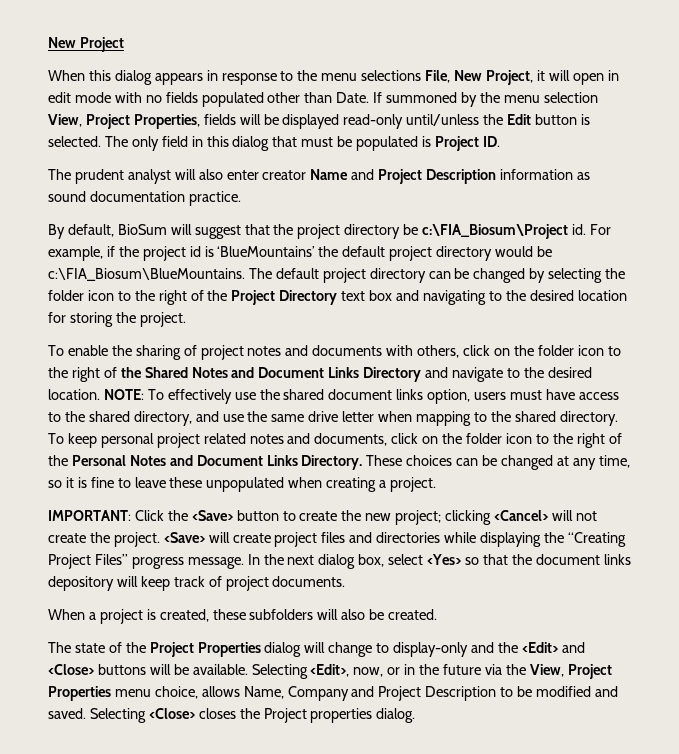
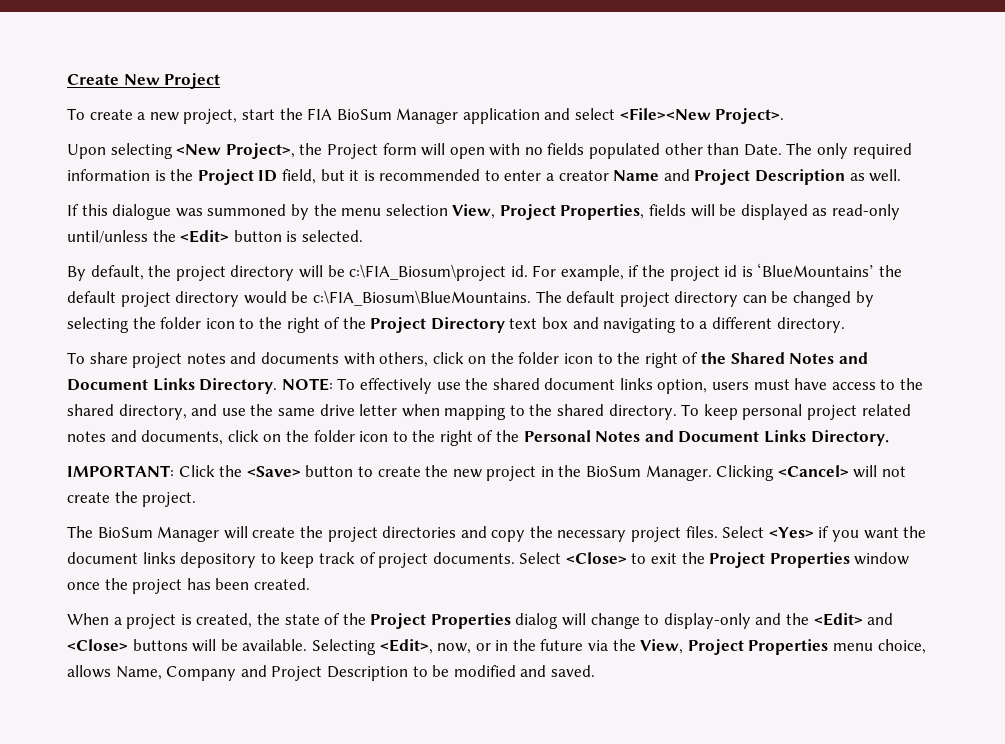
- New Project
+ Create New Project
- When this dialog appears in response to the menu selections File, New Project, it will open in edit mode with no fields populated other than Date.
+ To create a new project, start the FIA BioSum Manager application and select <File><New Project>.
+ Upon selecting <New Project>, the Project form will open with no fields populated other than Date.
- If summoned by the menu selection View, Project Properties, fields will be displayed read-only until/unless the Edit button is selected. The only field in this dialog that must be populated is Project ID.
- The prudent analyst will also enter creator Name and Project Description information as sound documentation practice.
- By default, BioSum will suggest that the project directory be c:\FIA_Biosum\Project id.
+ The only required information is the Project ID field, but it is recommended to enter a creator Name and Project Description as well.
+ If this dialogue was summoned by the menu selection View, Project Properties, fields will be displayed as read-only until/unless the <Edit> button is selected.
+ By default, the project directory will be c:\FIA_Biosum\project id.
- The default project directory can be changed by selecting the folder icon to the right of the Project Directory text box and navigating to the desired location for storing the project.
- To enable the sharing of project notes and documents with others, click on the folder icon to the right of the Shared Notes and Document Links Directory and navigate to the desired location.
+ The default project directory can be changed by selecting the folder icon to the right of the Project Directory text box and navigating to a different directory.
+ To share project notes and documents with others, click on the folder icon to the right of the Shared Notes and Document Links Directory.
- These choices can be changed at any time, so it is fine to leave these unpopulated when creating a project.
- IMPORTANT: Click the <Save> button to create the new project; clicking <Cancel> will not create the project. <Save> will create project files and directories while displaying the “Creating Project Files” progress message. In the next dialog box, select <Yes> so that the document links depository will keep track of project documents.
+ IMPORTANT: Click the <Save> button to create the new project in the BioSum Manager. Clicking <Cancel> will not create the project.
+ The BioSum Manager will create the project directories and copy the necessary project files. Select <Yes> if you want the document links depository to keep track of project documents. Select <Close> to exit the Project Properties window once the project has been created.
- When a project is created, these subfolders will also be created.
- The state of the Project Properties dialog will change to display-only and the <Edit> and <Close> buttons will be available.
+ When a project is created, the state of the Project Properties dialog will change to display-only and the <Edit> and <Close> buttons will be available.
- Selecting <Close> closes the Project properties dialog.

